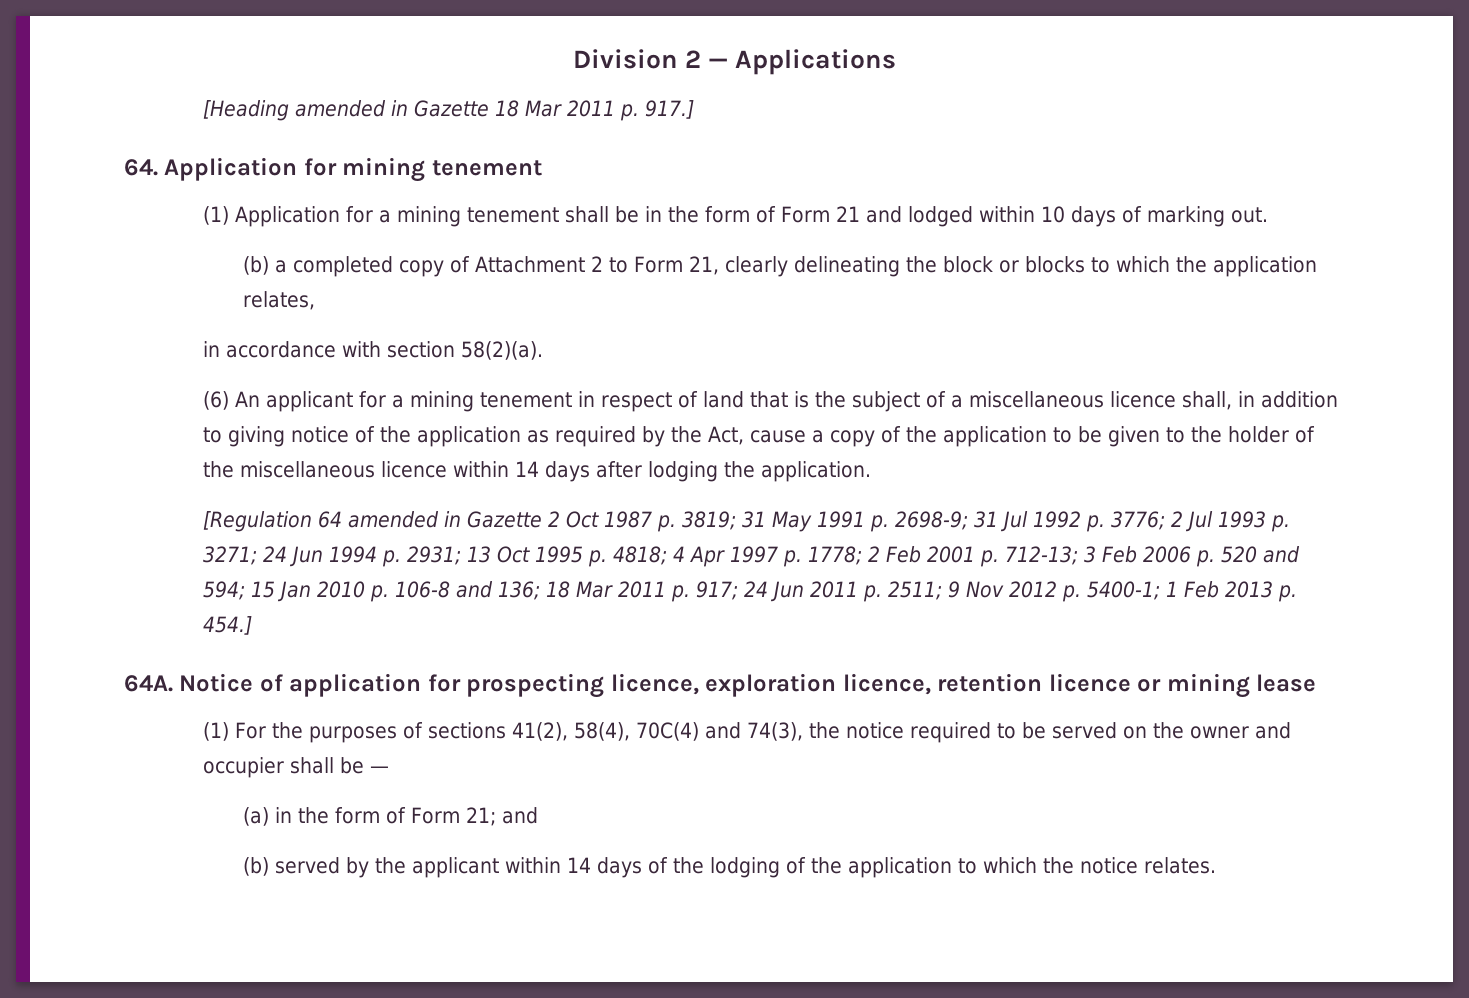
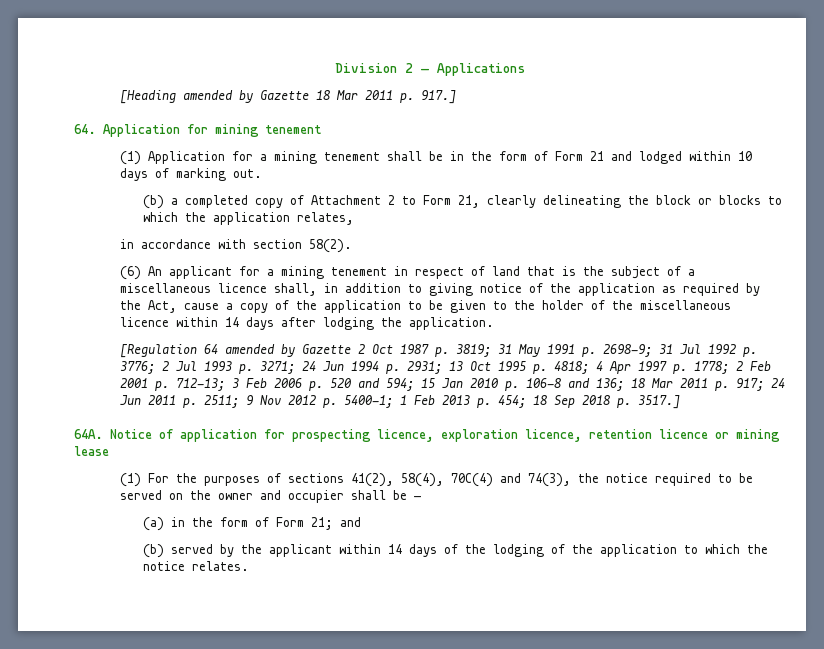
- [Heading amended in Gazette 18 Mar 2011 p. 917.]
+ [Heading amended by Gazette 18 Mar 2011 p. 917.]
- in accordance with section 58(2)(a).
+ in accordance with section 58(2).
- [Regulation 64 amended in Gazette 2 Oct 1987 p. 3819;
+ [Regulation 64 amended by Gazette 2 Oct 1987 p. 3819;
- 1 Feb 2013 p. 454.]
+ 1 Feb 2013 p. 454; 18 Sep 2018 p. 3517.]

